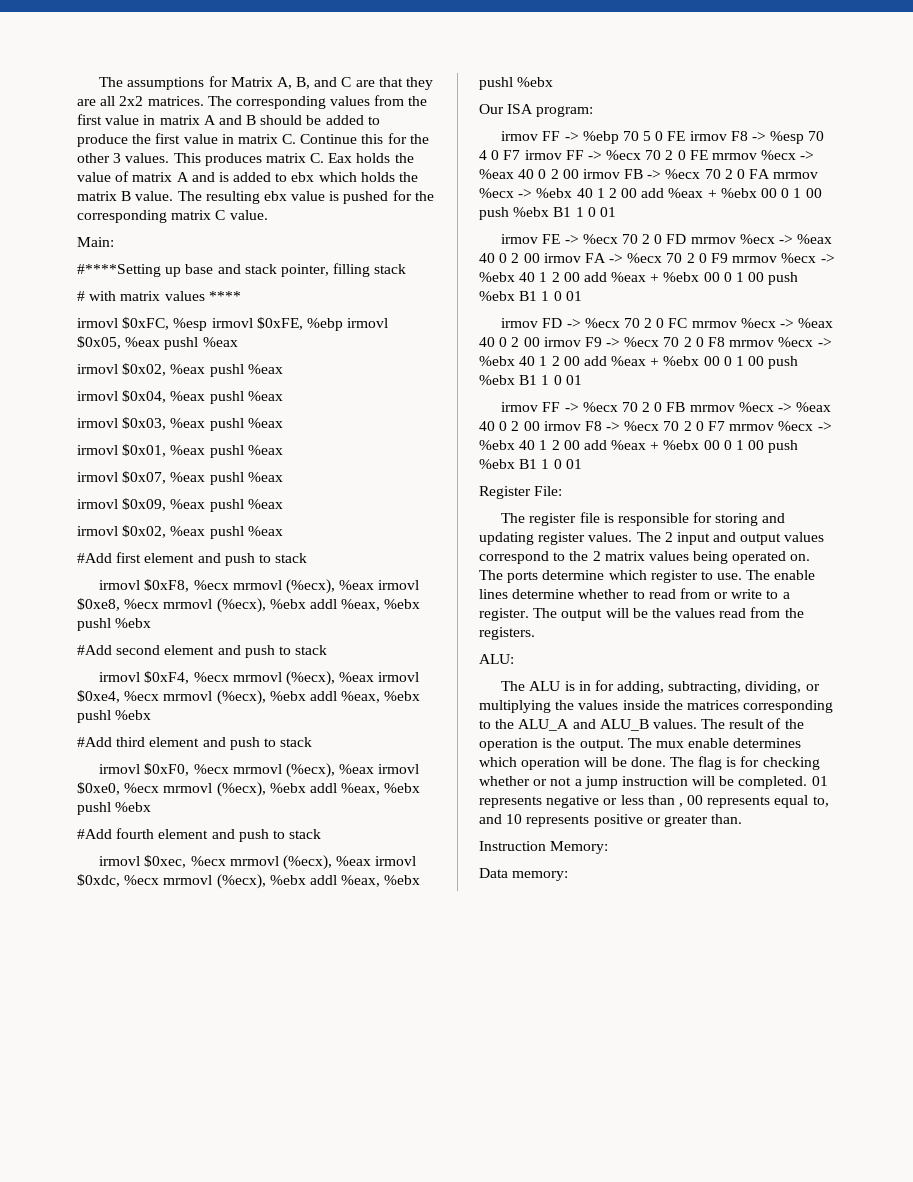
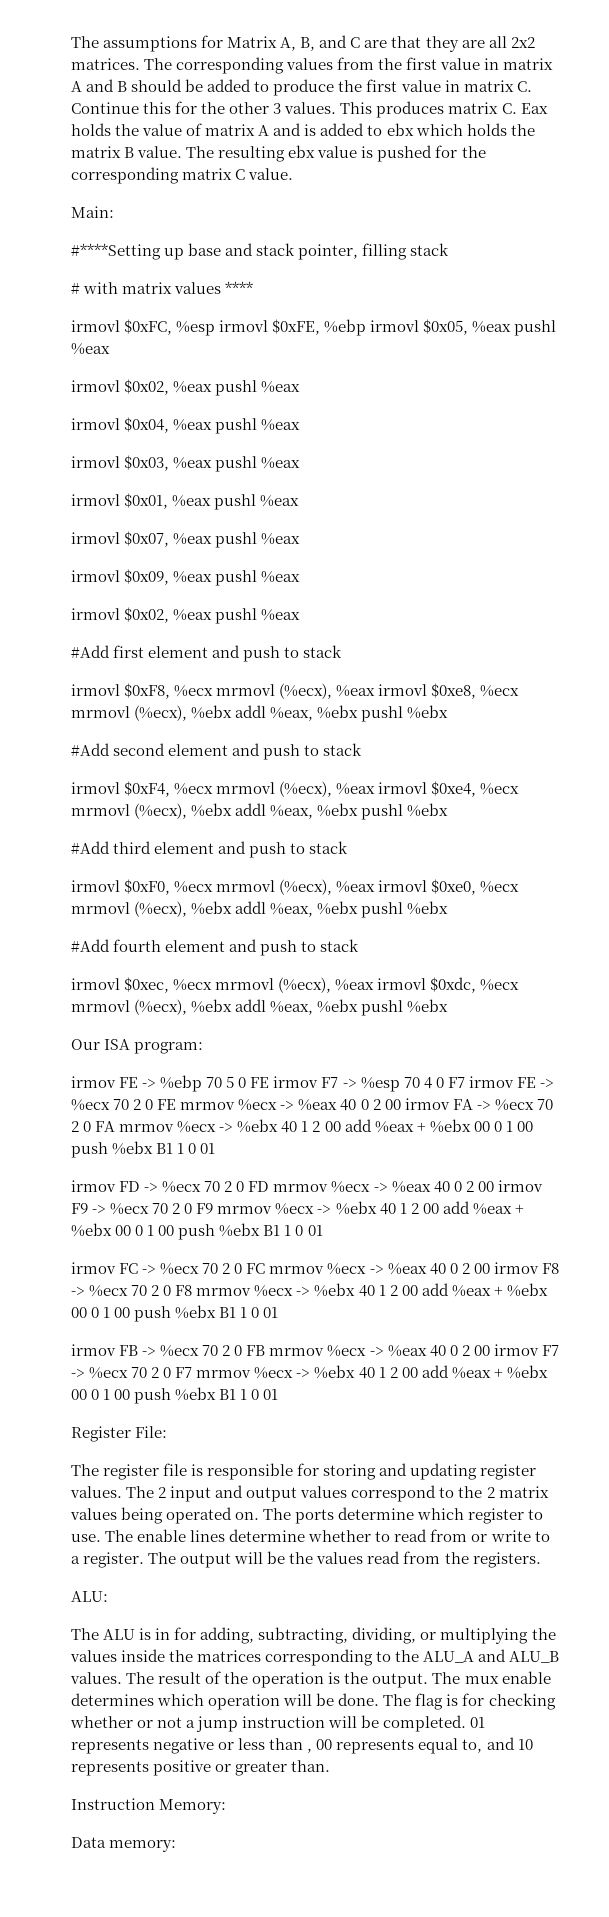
- irmov FF -> %ebp 70 5 0 FE irmov F8 -> %esp 70 4 0 F7 irmov FF -> %ecx 70 2 0 FE mrmov %ecx -> %eax 40 0 2 00 irmov FB -> %ecx 70 2 0 FA mrmov %ecx -> %ebx 40 1 2 00 add %eax + %ebx 00 0 1 00 push %ebx B1 1 0 01
+ irmov FE -> %ebp 70 5 0 FE irmov F7 -> %esp 70 4 0 F7 irmov FE -> %ecx 70 2 0 FE mrmov %ecx -> %eax 40 0 2 00 irmov FA -> %ecx 70 2 0 FA mrmov %ecx -> %ebx 40 1 2 00 add %eax + %ebx 00 0 1 00 push %ebx B1 1 0 01
- irmov FE -> %ecx 70 2 0 FD mrmov %ecx -> %eax 40 0 2 00 irmov FA -> %ecx 70 2 0 F9 mrmov %ecx -> %ebx 40 1 2 00 add %eax + %ebx 00 0 1 00 push %ebx B1 1 0 01
+ irmov FD -> %ecx 70 2 0 FD mrmov %ecx -> %eax 40 0 2 00 irmov F9 -> %ecx 70 2 0 F9 mrmov %ecx -> %ebx 40 1 2 00 add %eax + %ebx 00 0 1 00 push %ebx B1 1 0 01
- irmov FD -> %ecx 70 2 0 FC mrmov %ecx -> %eax 40 0 2 00 irmov F9 -> %ecx 70 2 0 F8 mrmov %ecx -> %ebx 40 1 2 00 add %eax + %ebx 00 0 1 00 push %ebx B1 1 0 01
+ irmov FC -> %ecx 70 2 0 FC mrmov %ecx -> %eax 40 0 2 00 irmov F8 -> %ecx 70 2 0 F8 mrmov %ecx -> %ebx 40 1 2 00 add %eax + %ebx 00 0 1 00 push %ebx B1 1 0 01
- irmov FF -> %ecx 70 2 0 FB mrmov %ecx -> %eax 40 0 2 00 irmov F8 -> %ecx 70 2 0 F7 mrmov %ecx -> %ebx 40 1 2 00 add %eax + %ebx 00 0 1 00 push %ebx B1 1 0 01
+ irmov FB -> %ecx 70 2 0 FB mrmov %ecx -> %eax 40 0 2 00 irmov F7 -> %ecx 70 2 0 F7 mrmov %ecx -> %ebx 40 1 2 00 add %eax + %ebx 00 0 1 00 push %ebx B1 1 0 01

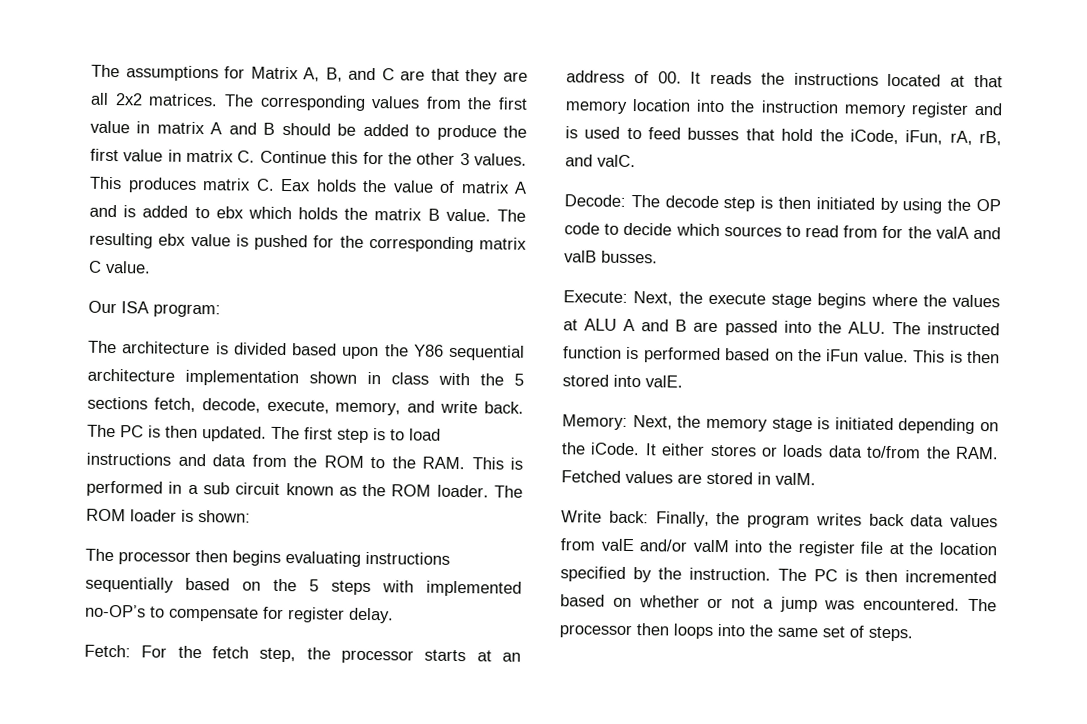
- Main:
- #****Setting up base and stack pointer, filling stack
- # with matrix values ****
- irmovl $0xFC, %esp irmovl $0xFE, %ebp irmovl $0x05, %eax pushl %eax
- irmovl $0x02, %eax pushl %eax
- irmovl $0x04, %eax pushl %eax
- irmovl $0x03, %eax pushl %eax
- irmovl $0x01, %eax pushl %eax
- irmovl $0x07, %eax pushl %eax
- irmovl $0x09, %eax pushl %eax
- irmovl $0x02, %eax pushl %eax
- #Add first element and push to stack
- irmovl $0xF8, %ecx mrmovl (%ecx), %eax irmovl $0xe8, %ecx mrmovl (%ecx), %ebx addl %eax, %ebx pushl %ebx
- #Add second element and push to stack
- irmovl $0xF4, %ecx mrmovl (%ecx), %eax irmovl $0xe4, %ecx mrmovl (%ecx), %ebx addl %eax, %ebx pushl %ebx
- #Add third element and push to stack
- irmovl $0xF0, %ecx mrmovl (%ecx), %eax irmovl $0xe0, %ecx mrmovl (%ecx), %ebx addl %eax, %ebx pushl %ebx
- #Add fourth element and push to stack
- irmovl $0xec, %ecx mrmovl (%ecx), %eax irmovl $0xdc, %ecx mrmovl (%ecx), %ebx addl %eax, %ebx pushl %ebx
  Our ISA program:
- irmov FE -> %ebp 70 5 0 FE irmov F7 -> %esp 70 4 0 F7 irmov FE -> %ecx 70 2 0 FE mrmov %ecx -> %eax 40 0 2 00 irmov FA -> %ecx 70 2 0 FA mrmov %ecx -> %ebx 40 1 2 00 add %eax + %ebx 00 0 1 00 push %ebx B1 1 0 01
- irmov FD -> %ecx 70 2 0 FD mrmov %ecx -> %eax 40 0 2 00 irmov F9 -> %ecx 70 2 0 F9 mrmov %ecx -> %ebx 40 1 2 00 add %eax + %ebx 00 0 1 00 push %ebx B1 1 0 01
- irmov FC -> %ecx 70 2 0 FC mrmov %ecx -> %eax 40 0 2 00 irmov F8 -> %ecx 70 2 0 F8 mrmov %ecx -> %ebx 40 1 2 00 add %eax + %ebx 00 0 1 00 push %ebx B1 1 0 01
- irmov FB -> %ecx 70 2 0 FB mrmov %ecx -> %eax 40 0 2 00 irmov F7 -> %ecx 70 2 0 F7 mrmov %ecx -> %ebx 40 1 2 00 add %eax + %ebx 00 0 1 00 push %ebx B1 1 0 01
- Register File:
- The register file is responsible for storing and updating register values. The 2 input and output values correspond to the 2 matrix values being operated on. The ports determine which register to use. The enable lines determine whether to read from or write to a register. The output will be the values read from the registers.
- ALU:
- The ALU is in for adding, subtracting, dividing, or multiplying the values inside the matrices corresponding to the ALU_A and ALU_B values. The result of the operation is the output. The mux enable determines which operation will be done. The flag is for checking whether or not a jump instruction will be completed. 01 represents negative or less than , 00 represents equal to, and 10 represents positive or greater than.
- Instruction Memory:
- Data memory:
+ The architecture is divided based upon the Y86 sequential architecture implementation shown in class with the 5 sections fetch, decode, execute, memory, and write back. The PC is then updated. The first step is to load instructions and data from the ROM to the RAM. This is performed in a sub circuit known as the ROM loader. The ROM loader is shown:
+ The processor then begins evaluating instructions sequentially based on the 5 steps with implemented no-OP’s to compensate for register delay.
+ Fetch: For the fetch step, the processor starts at an address of 00. It reads the instructions located at that memory location into the instruction memory register and is used to feed busses that hold the iCode, iFun, rA, rB, and valC.
+ Decode: The decode step is then initiated by using the OP code to decide which sources to read from for the valA and valB busses.
+ Execute: Next, the execute stage begins where the values at ALU A and B are passed into the ALU. The instructed function is performed based on the iFun value. This is then stored into valE.
+ Memory: Next, the memory stage is initiated depending on the iCode. It either stores or loads data to/from the RAM. Fetched values are stored in valM.
+ Write back: Finally, the program writes back data values from valE and/or valM into the register file at the location specified by the instruction. The PC is then incremented based on whether or not a jump was encountered. The processor then loops into the same set of steps.

